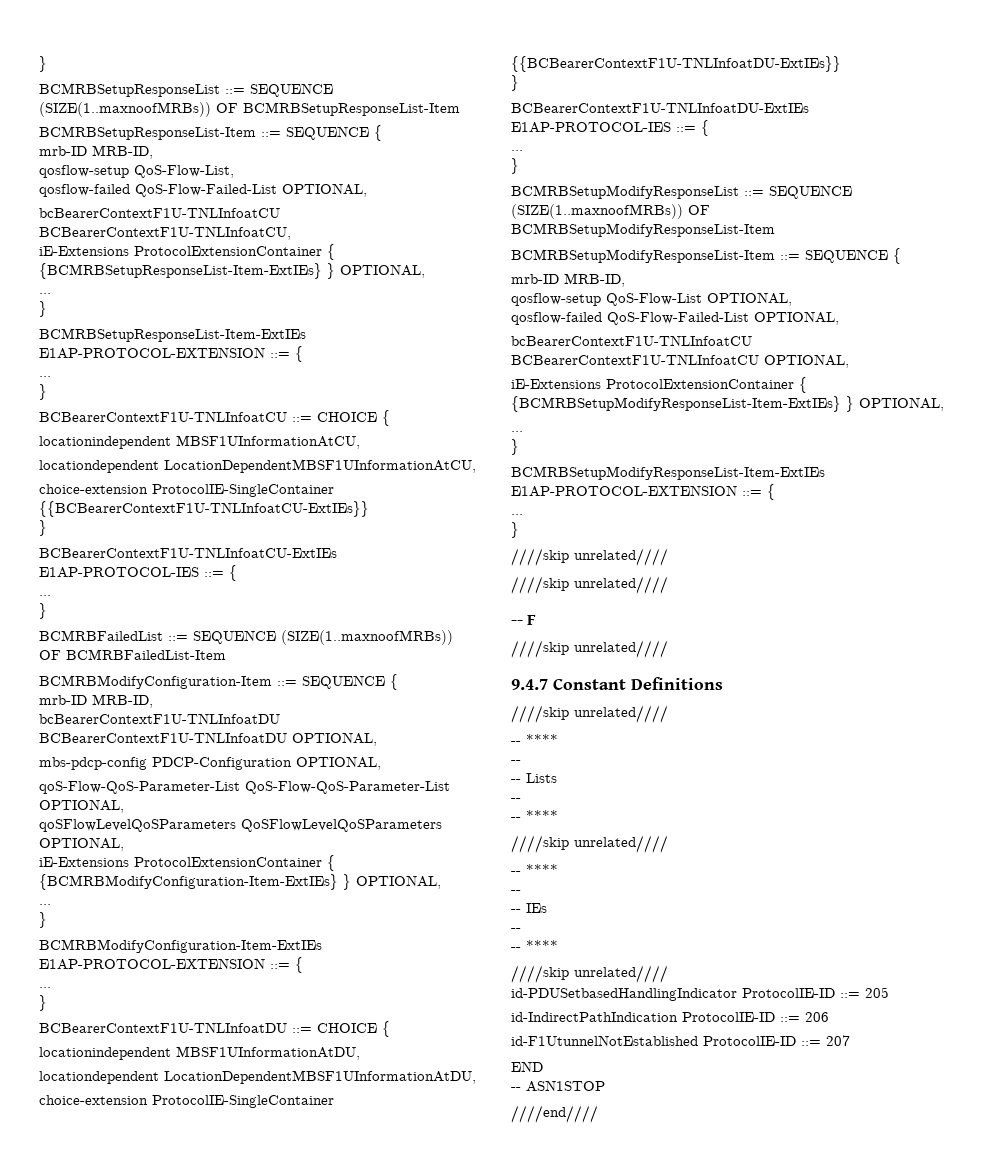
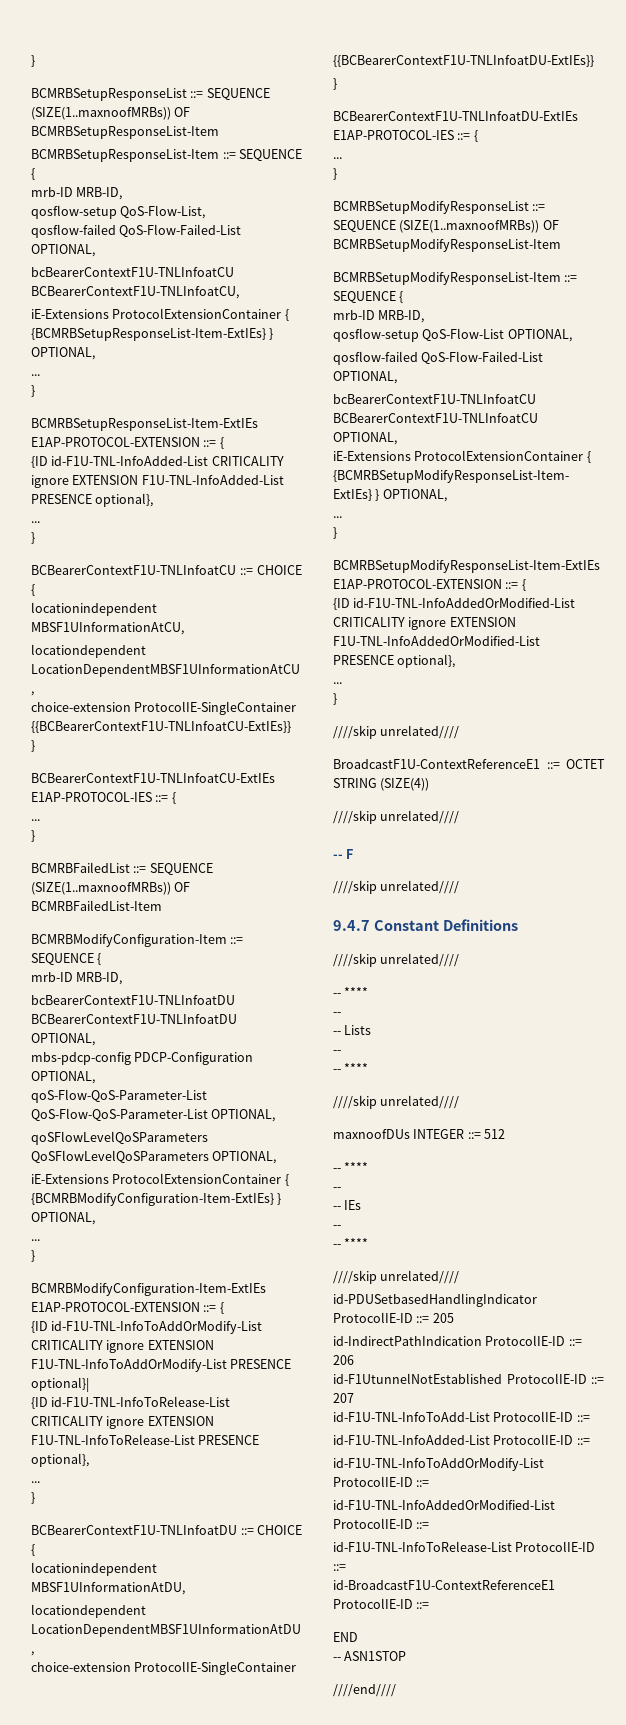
+ {ID id-F1U-TNL-InfoAdded-List CRITICALITY ignore EXTENSION F1U-TNL-InfoAdded-List PRESENCE optional},
+ {ID id-F1U-TNL-InfoToAddOrModify-List CRITICALITY ignore EXTENSION F1U-TNL-InfoToAddOrModify-List PRESENCE optional}|
+ {ID id-F1U-TNL-InfoToRelease-List CRITICALITY ignore EXTENSION F1U-TNL-InfoToRelease-List PRESENCE optional},
+ {ID id-F1U-TNL-InfoAddedOrModified-List CRITICALITY ignore EXTENSION F1U-TNL-InfoAddedOrModified-List PRESENCE optional},
+ BroadcastF1U-ContextReferenceE1 ::= OCTET STRING (SIZE(4))
+ maxnoofDUs INTEGER ::= 512
+ id-F1U-TNL-InfoToAdd-List ProtocolIE-ID ::=
+ id-F1U-TNL-InfoAdded-List ProtocolIE-ID ::=
+ id-F1U-TNL-InfoToAddOrModify-List ProtocolIE-ID ::=
+ id-F1U-TNL-InfoAddedOrModified-List ProtocolIE-ID ::=
+ id-F1U-TNL-InfoToRelease-List ProtocolIE-ID ::=
+ id-BroadcastF1U-ContextReferenceE1 ProtocolIE-ID ::=

